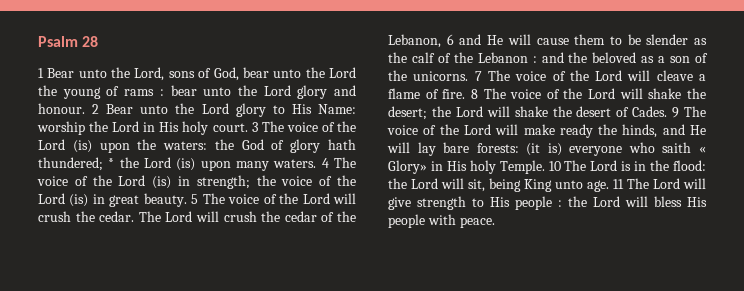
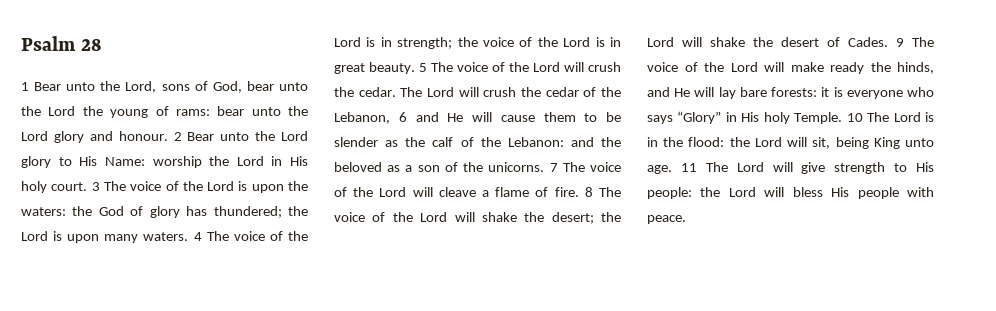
- 1 Bear unto the Lord, sons of God, bear unto the Lord the young of rams : bear unto the Lord glory and honour.
+ 1 Bear unto the Lord, sons of God, bear unto the Lord the young of rams: bear unto the Lord glory and honour.
- 3 The voice of the Lord (is) upon the waters: the God of glory hath thundered; * the Lord (is) upon many waters.
+ 3 The voice of the Lord is upon the waters: the God of glory has thundered; the Lord is upon many waters.
- 4 The voice of the Lord (is) in strength; the voice of the Lord (is) in great beauty.
+ 4 The voice of the Lord is in strength; the voice of the Lord is in great beauty.
- The Lord will crush the cedar of the Lebanon, 6 and He will cause them to be slender as the calf of the Lebanon : and the beloved as a son of the unicorns.
+ The Lord will crush the cedar of the Lebanon, 6 and He will cause them to be slender as the calf of the Lebanon: and the beloved as a son of the unicorns.
- 9 The voice of the Lord will make ready the hinds, and He will lay bare forests: (it is) everyone who saith « Glory» in His holy Temple.
+ 9 The voice of the Lord will make ready the hinds, and He will lay bare forests: it is everyone who says “Glory” in His holy Temple.
- 11 The Lord will give strength to His people : the Lord will bless His people with peace.
+ 11 The Lord will give strength to His people: the Lord will bless His people with peace.

